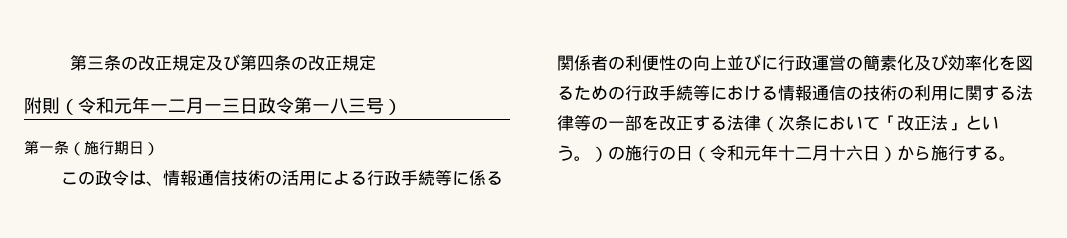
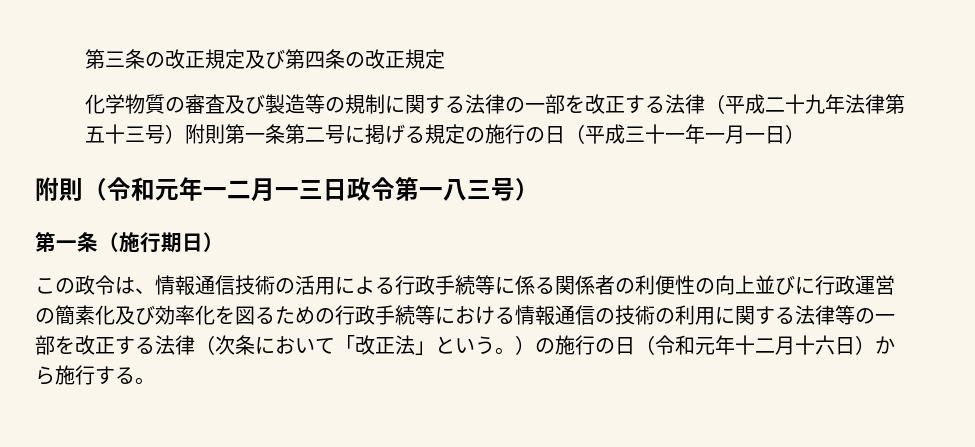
+ 化学物質の審査及び製造等の規制に関する法律の一部を改正する法律（平成二十九年法律第五十三号）附則第一条第二号に掲げる規定の施行の日（平成三十一年一月一日）

